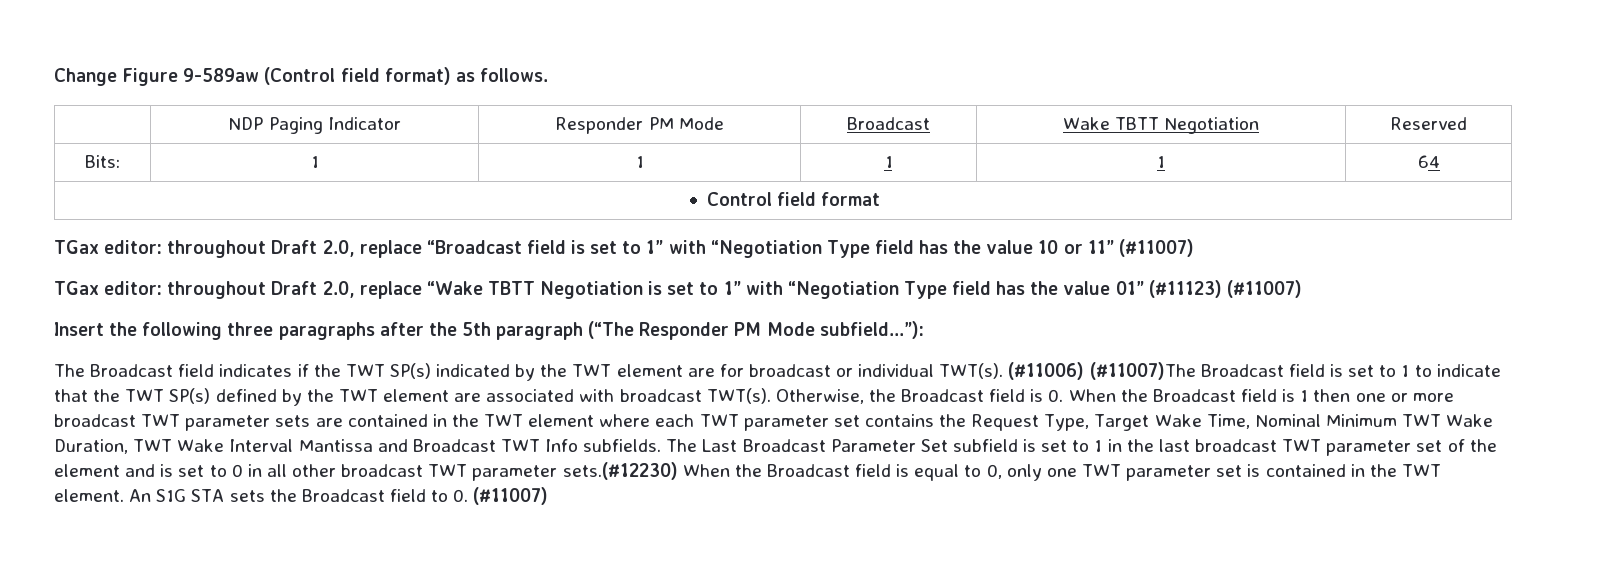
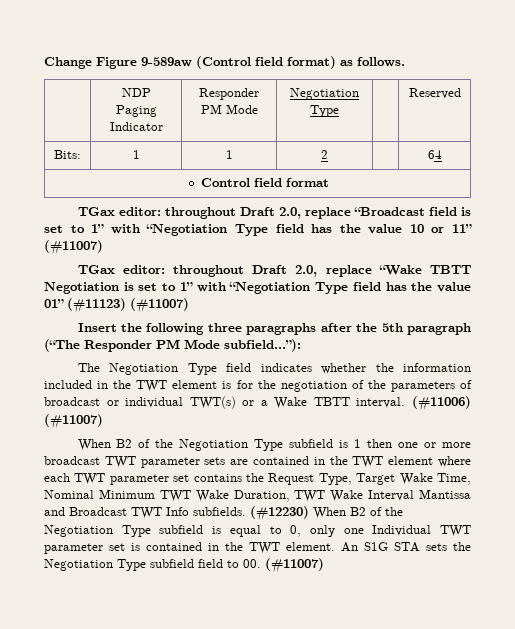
- | NDP Paging Indicator | Responder PM Mode | Broadcast | Wake TBTT Negotiation | Reserved
+ | NDP Paging Indicator | Responder PM Mode | Negotiation Type | | Reserved
- Bits: | 1 | 1 | 1 | 1 | 64
+ Bits: | 1 | 1 | 2 | | 64
- The Broadcast field indicates if the TWT SP(s) indicated by the TWT element are for broadcast or individual TWT(s). (#11006) (#11007)The Broadcast field is set to 1 to indicate that the TWT SP(s) defined by the TWT element are associated with broadcast TWT(s). Otherwise, the Broadcast field is 0. When the Broadcast field is 1 then one or more broadcast TWT parameter sets are contained in the TWT element where each TWT parameter set contains the Request Type, Target Wake Time, Nominal Minimum TWT Wake Duration, TWT Wake Interval Mantissa and Broadcast TWT Info subfields.
+ The Negotiation Type field indicates whether the information included in the TWT element is for the negotiation of the parameters of broadcast or individual TWT(s) or a Wake TBTT interval. (#11006) (#11007)
+ When B2 of the Negotiation Type subfield is 1 then one or more broadcast TWT parameter sets are contained in the TWT element where each TWT parameter set contains the Request Type, Target Wake Time, Nominal Minimum TWT Wake Duration, TWT Wake Interval Mantissa and Broadcast TWT Info subfields.
- The Last Broadcast Parameter Set subfield is set to 1 in the last broadcast TWT parameter set of the element and is set to 0 in all other broadcast TWT parameter sets.(#12230) When the Broadcast field is equal to 0, only one TWT parameter set is contained in the TWT element.
+ (#12230) When B2 of the Negotiation Type subfield is equal to 0, only one Individual TWT parameter set is contained in the TWT element.
- An S1G STA sets the Broadcast field to 0. (#11007)
+ An S1G STA sets the Negotiation Type subfield field to 00. (#11007)

